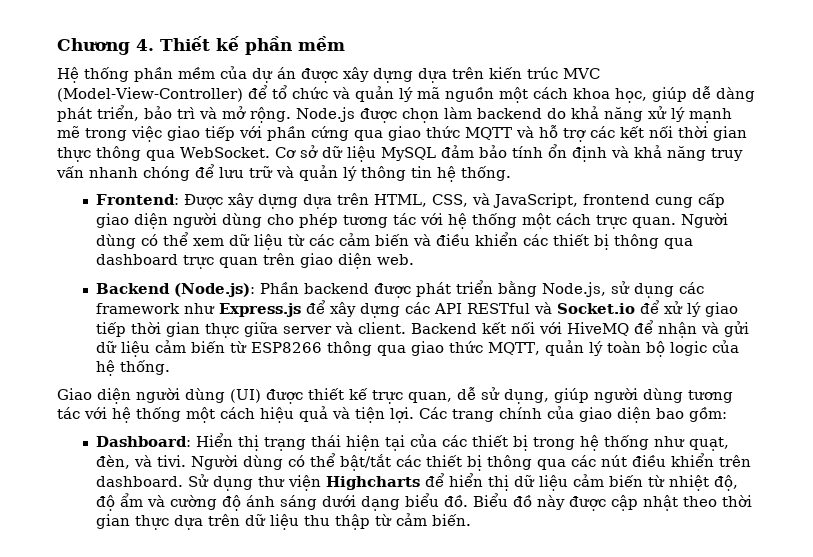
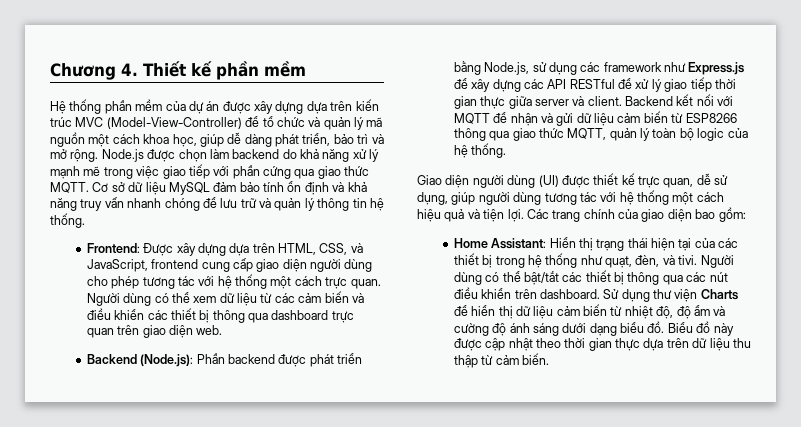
- Node.js được chọn làm backend do khả năng xử lý mạnh mẽ trong việc giao tiếp với phần cứng qua giao thức MQTT và hỗ trợ các kết nối thời gian thực thông qua WebSocket.
+ Node.js được chọn làm backend do khả năng xử lý mạnh mẽ trong việc giao tiếp với phần cứng qua giao thức MQTT.
- Backend (Node.js): Phần backend được phát triển bằng Node.js, sử dụng các framework như Express.js để xây dựng các API RESTful và Socket.io để xử lý giao tiếp thời gian thực giữa server và client.
+ Backend (Node.js): Phần backend được phát triển bằng Node.js, sử dụng các framework như Express.js để xây dựng các API RESTful để xử lý giao tiếp thời gian thực giữa server và client.
- Backend kết nối với HiveMQ để nhận và gửi dữ liệu cảm biến từ ESP8266 thông qua giao thức MQTT, quản lý toàn bộ logic của hệ thống.
+ Backend kết nối với MQTT để nhận và gửi dữ liệu cảm biến từ ESP8266 thông qua giao thức MQTT, quản lý toàn bộ logic của hệ thống.
- Dashboard: Hiển thị trạng thái hiện tại của các thiết bị trong hệ thống như quạt, đèn, và tivi.
+ Home Assistant: Hiển thị trạng thái hiện tại của các thiết bị trong hệ thống như quạt, đèn, và tivi.
- Sử dụng thư viện Highcharts để hiển thị dữ liệu cảm biến từ nhiệt độ, độ ẩm và cường độ ánh sáng dưới dạng biểu đồ.
+ Sử dụng thư viện Charts để hiển thị dữ liệu cảm biến từ nhiệt độ, độ ẩm và cường độ ánh sáng dưới dạng biểu đồ.

